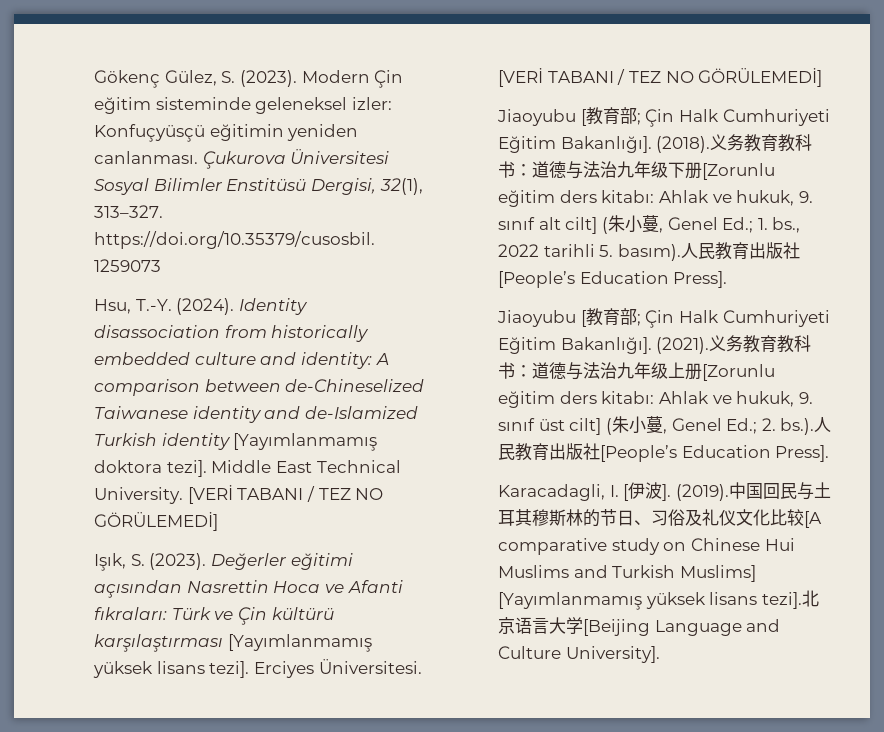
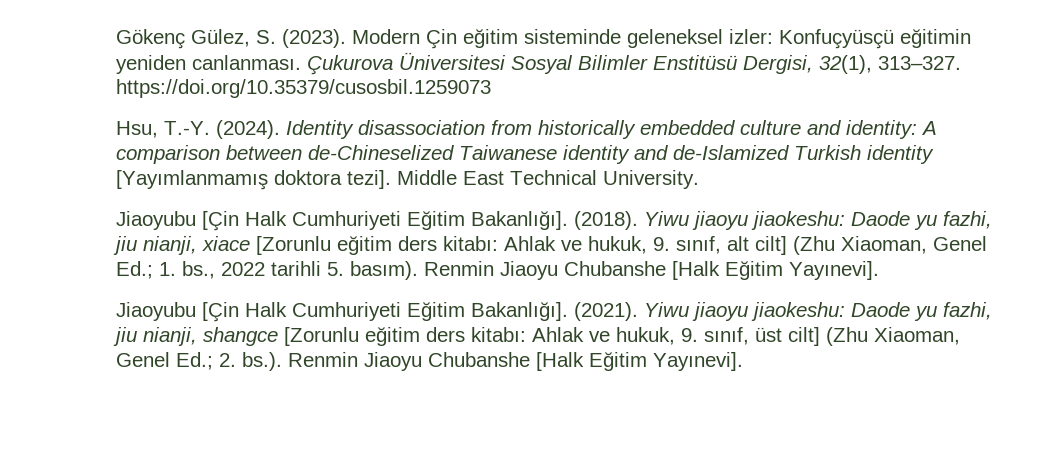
- Middle East Technical University. [VERİ TABANI / TEZ NO GÖRÜLEMEDİ]
- Işık, S. (2023). Değerler eğitimi açısından Nasrettin Hoca ve Afanti fıkraları: Türk ve Çin kültürü karşılaştırması [Yayımlanmamış yüksek lisans tezi]. Erciyes Üniversitesi. [VERİ TABANI / TEZ NO GÖRÜLEMEDİ]
- Jiaoyubu [教育部; Çin Halk Cumhuriyeti Eğitim Bakanlığı].
+ Middle East Technical University.
+ Jiaoyubu [Çin Halk Cumhuriyeti Eğitim Bakanlığı].
- 义务教育教科书：道德与法治九年级下册[Zorunlu eğitim ders kitabı: Ahlak ve hukuk, 9. sınıf alt cilt] (朱小蔓, Genel Ed.; 1. bs., 2022 tarihli 5. basım).人民教育出版社[People’s Education Press].
- Jiaoyubu [教育部; Çin Halk Cumhuriyeti Eğitim Bakanlığı].
+ Yiwu jiaoyu jiaokeshu: Daode yu fazhi, jiu nianji, xiace [Zorunlu eğitim ders kitabı: Ahlak ve hukuk, 9. sınıf, alt cilt] (Zhu Xiaoman, Genel Ed.; 1. bs., 2022 tarihli 5. basım). Renmin Jiaoyu Chubanshe [Halk Eğitim Yayınevi].
+ Jiaoyubu [Çin Halk Cumhuriyeti Eğitim Bakanlığı].
- 义务教育教科书：道德与法治九年级上册[Zorunlu eğitim ders kitabı: Ahlak ve hukuk, 9. sınıf üst cilt] (朱小蔓, Genel Ed.; 2. bs.).人民教育出版社[People’s Education Press].
- Karacadagli, I. [伊波]. (2019).中国回民与土耳其穆斯林的节日、习俗及礼仪文化比较[A comparative study on Chinese Hui Muslims and Turkish Muslims] [Yayımlanmamış yüksek lisans tezi].北京语言大学[Beijing Language and Culture University].
+ Yiwu jiaoyu jiaokeshu: Daode yu fazhi, jiu nianji, shangce [Zorunlu eğitim ders kitabı: Ahlak ve hukuk, 9. sınıf, üst cilt] (Zhu Xiaoman, Genel Ed.; 2. bs.). Renmin Jiaoyu Chubanshe [Halk Eğitim Yayınevi].

